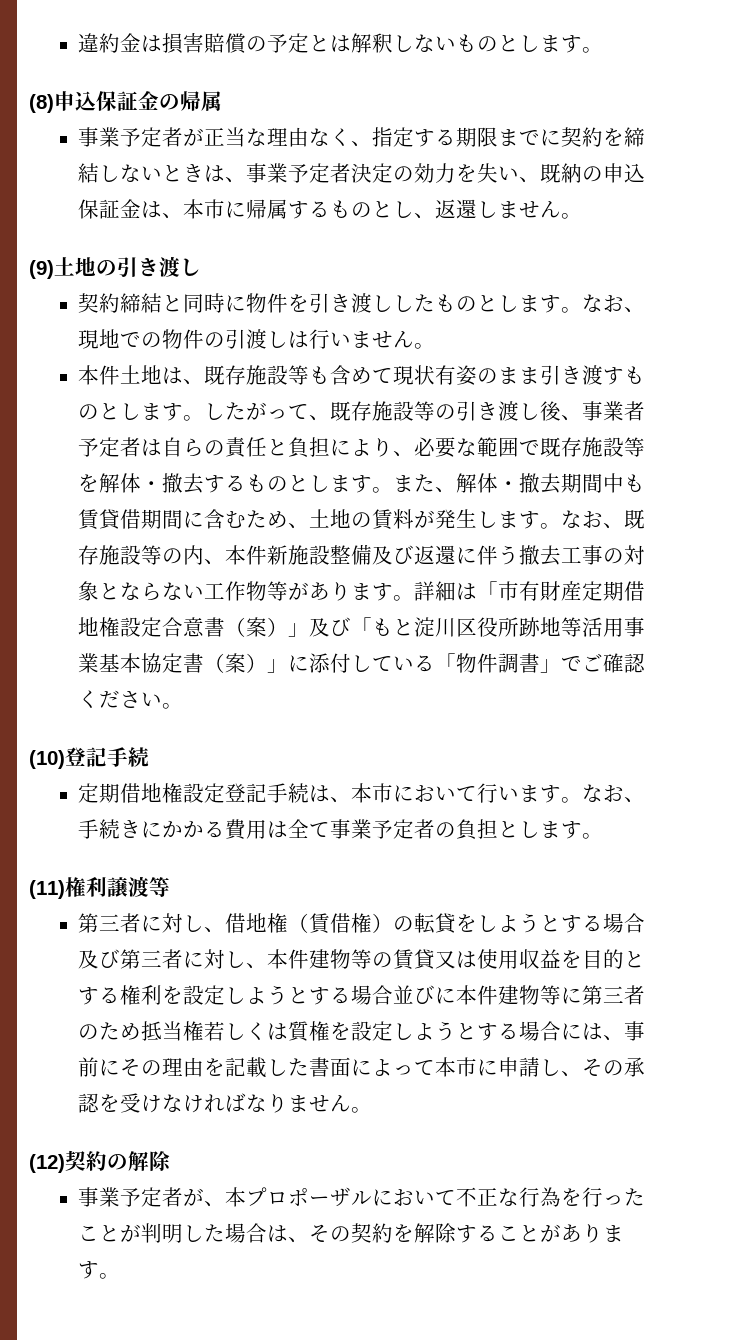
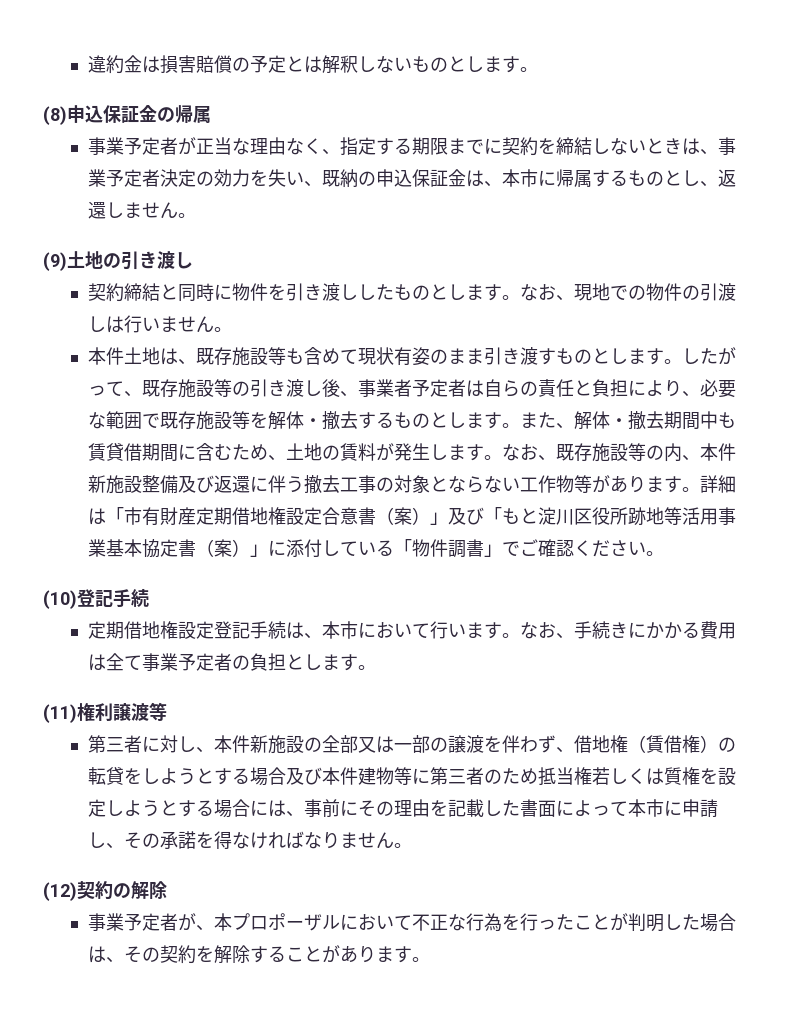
- 第三者に対し、借地権（賃借権）の転貸をしようとする場合及び第三者に対し、本件建物等の賃貸又は使用収益を目的とする権利を設定しようとする場合並びに本件建物等に第三者のため抵当権若しくは質権を設定しようとする場合には、事前にその理由を記載した書面によって本市に申請し、その承認を受けなければなりません。
+ 第三者に対し、本件新施設の全部又は一部の譲渡を伴わず、借地権（賃借権）の転貸をしようとする場合及び本件建物等に第三者のため抵当権若しくは質権を設定しようとする場合には、事前にその理由を記載した書面によって本市に申請し、その承諾を得なければなりません。

